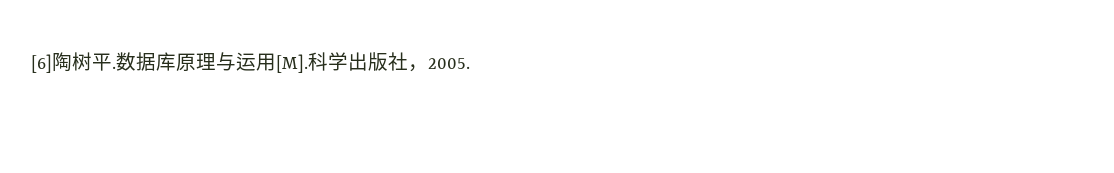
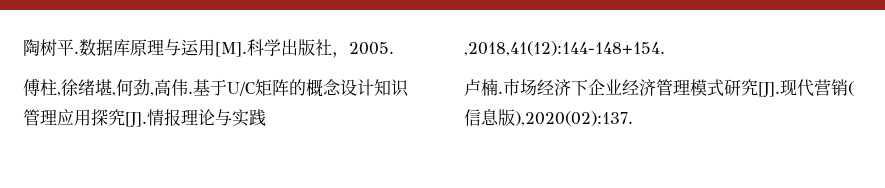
- [6]陶树平.
+ 陶树平.
+ 傅柱,徐绪堪,何劲,高伟.基于U/C矩阵的概念设计知识管理应用探究[J].情报理论与实践,2018,41(12):144-148+154.
+ 卢楠.市场经济下企业经济管理模式研究[J].现代营销(信息版),2020(02):137.

